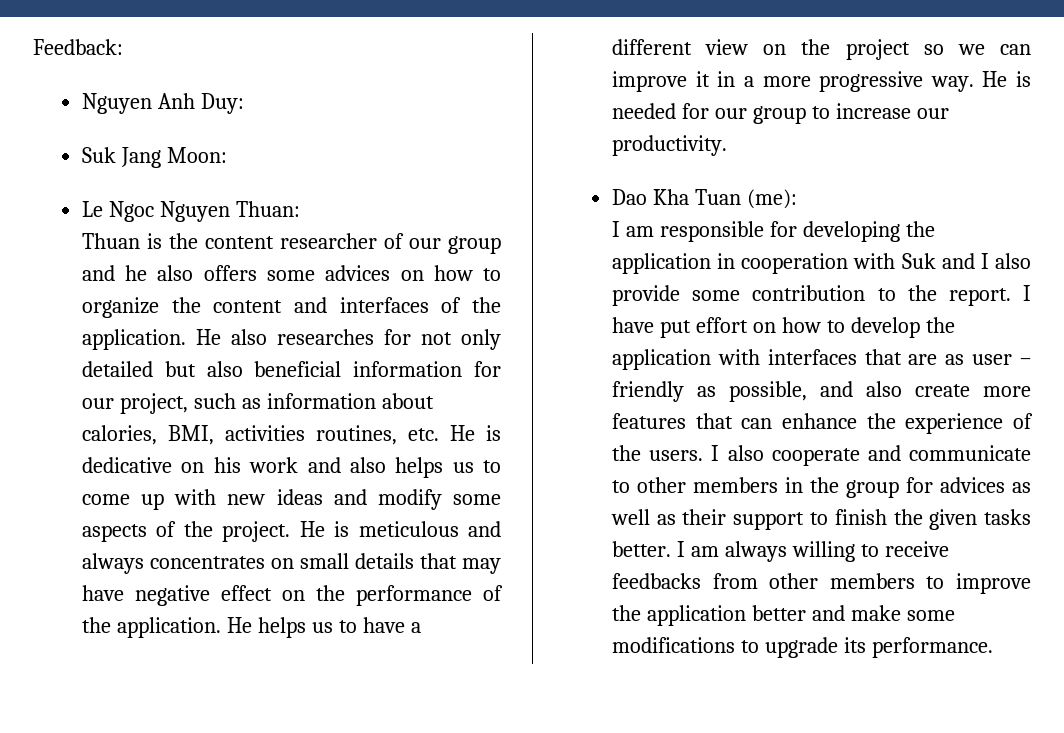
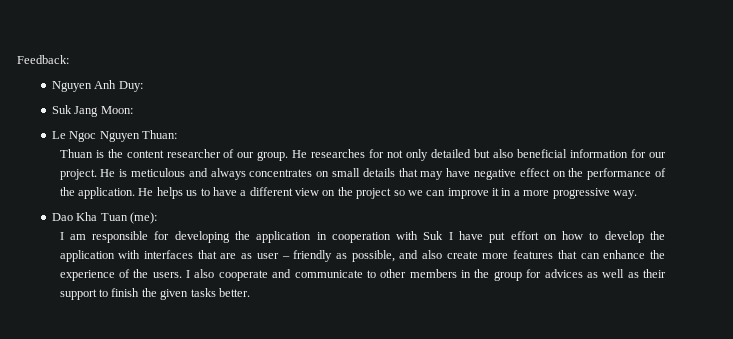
- Thuan is the content researcher of our group and he also offers some advices on how to organize the content and interfaces of the application. He also researches for not only detailed but also beneficial information for our project, such as information about calories, BMI, activities routines, etc. He is dedicative on his work and also helps us to come up with new ideas and modify some aspects of the project.
+ Thuan is the content researcher of our group. He researches for not only detailed but also beneficial information for our project.
- He is needed for our group to increase our productivity.
- I am responsible for developing the application in cooperation with Suk and I also provide some contribution to the report. I have put effort on how to develop the application with interfaces that are as user – friendly as possible, and also create more features that can enhance the experience of the users.
+ I am responsible for developing the application in cooperation with Suk I have put effort on how to develop the application with interfaces that are as user – friendly as possible, and also create more features that can enhance the experience of the users.
- I am always willing to receive feedbacks from other members to improve the application better and make some modifications to upgrade its performance.

